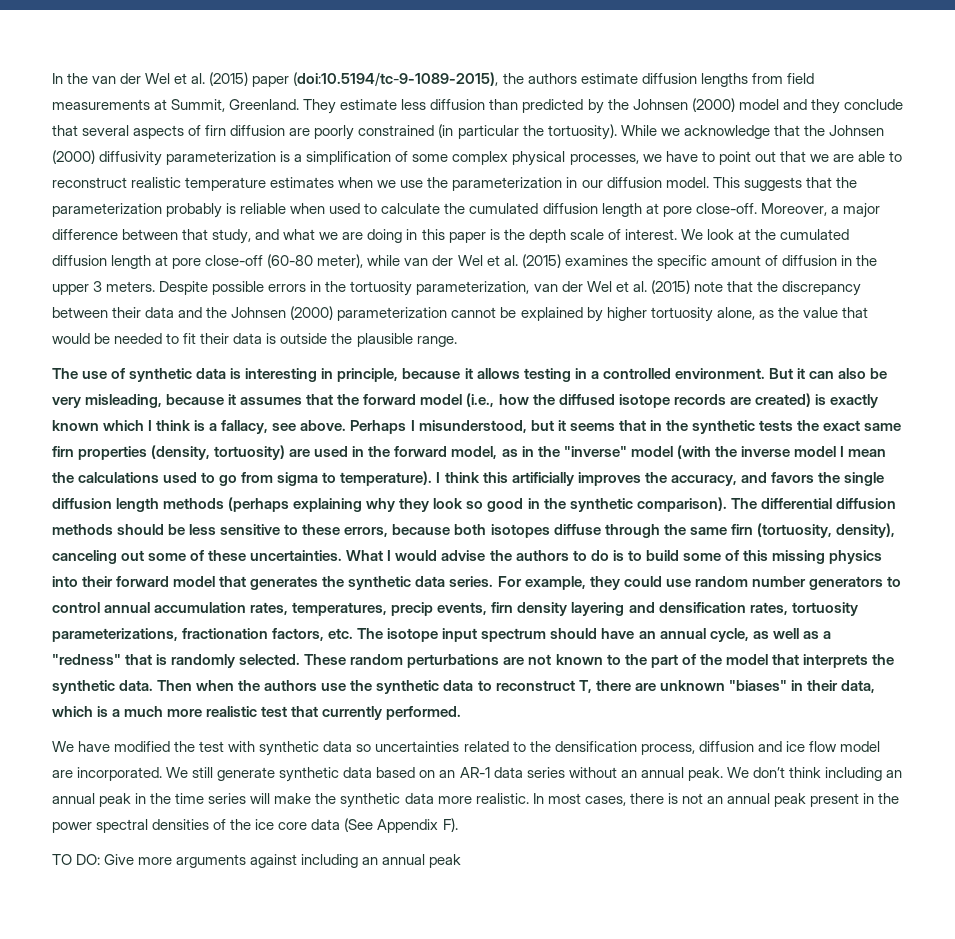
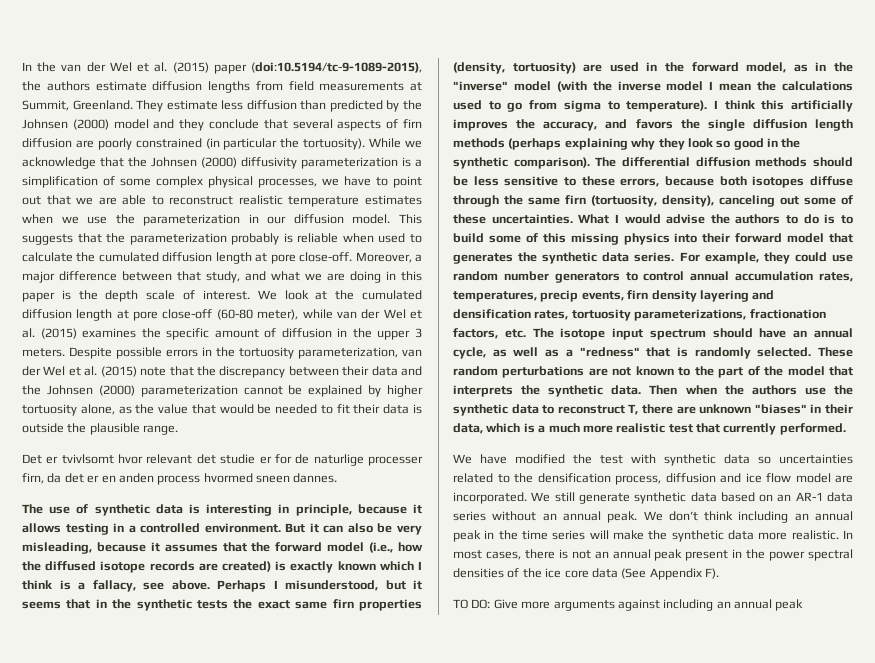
+ Det er tvivlsomt hvor relevant det studie er for de naturlige processer firn, da det er en anden process hvormed sneen dannes.

